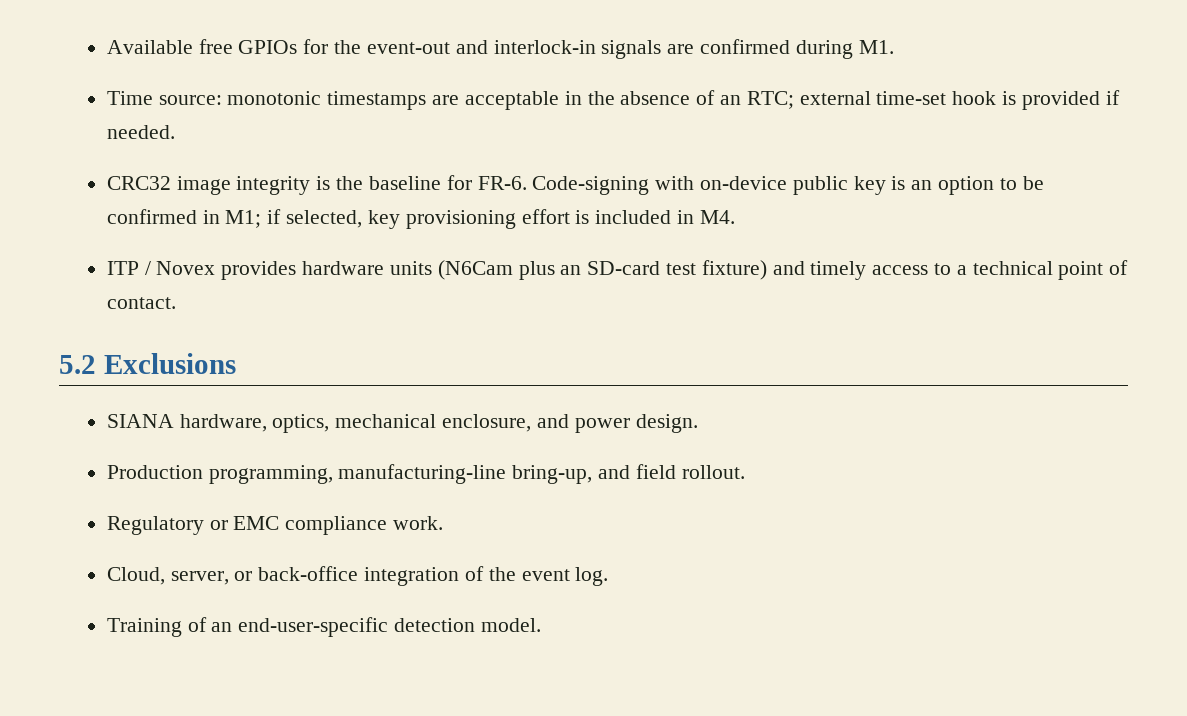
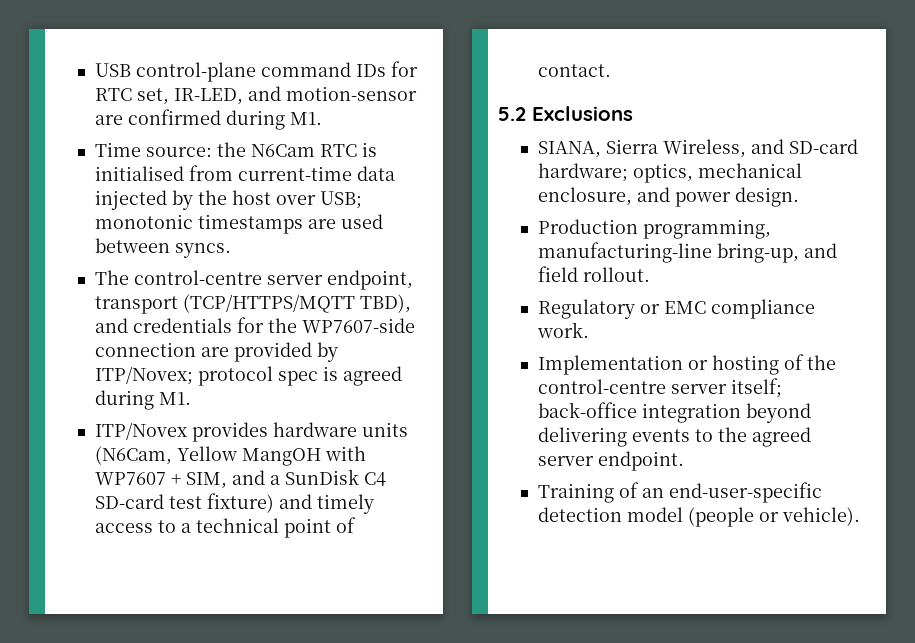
- Available free GPIOs for the event-out and interlock-in signals are confirmed during M1.
+ USB control-plane command IDs for RTC set, IR-LED, and motion-sensor are confirmed during M1.
- Time source: monotonic timestamps are acceptable in the absence of an RTC; external time-set hook is provided if needed.
- CRC32 image integrity is the baseline for FR-6. Code-signing with on-device public key is an option to be confirmed in M1; if selected, key provisioning effort is included in M4.
- ITP / Novex provides hardware units (N6Cam plus an SD-card test fixture) and timely access to a technical point of contact.
+ Time source: the N6Cam RTC is initialised from current-time data injected by the host over USB; monotonic timestamps are used between syncs.
+ The control-centre server endpoint, transport (TCP/HTTPS/MQTT TBD), and credentials for the WP7607-side connection are provided by ITP/Novex; protocol spec is agreed during M1.
+ ITP/Novex provides hardware units (N6Cam, Yellow MangOH with WP7607 + SIM, and a SunDisk C4 SD-card test fixture) and timely access to a technical point of contact.
- SIANA hardware, optics, mechanical enclosure, and power design.
+ SIANA, Sierra Wireless, and SD-card hardware; optics, mechanical enclosure, and power design.
- Cloud, server, or back-office integration of the event log.
+ Implementation or hosting of the control-centre server itself; back-office integration beyond delivering events to the agreed server endpoint.
- Training of an end-user-specific detection model.
+ Training of an end-user-specific detection model (people or vehicle).

